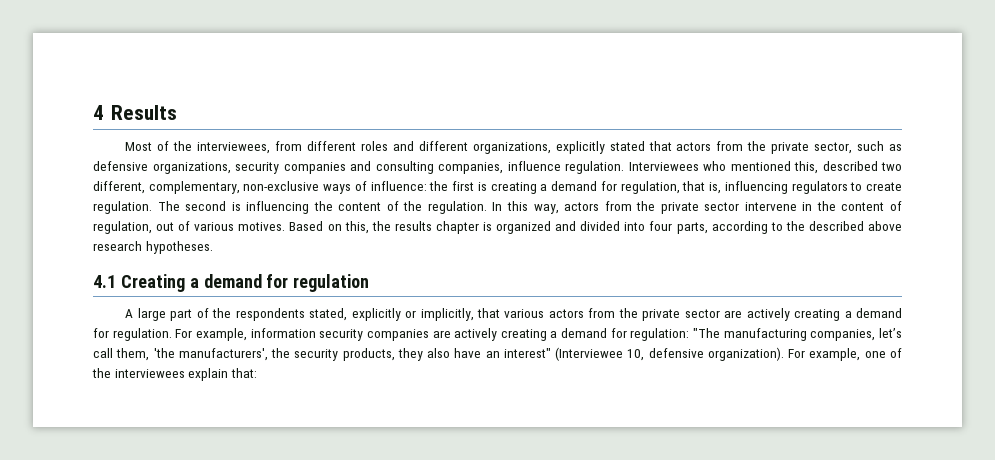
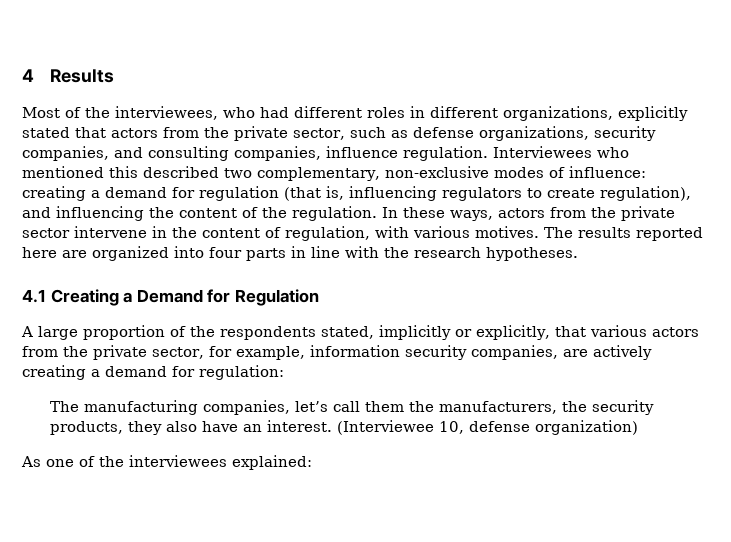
- Most of the interviewees, from different roles and different organizations, explicitly stated that actors from the private sector, such as defensive organizations, security companies and consulting companies, influence regulation.
+ Most of the interviewees, who had different roles in different organizations, explicitly stated that actors from the private sector, such as defense organizations, security companies, and consulting companies, influence regulation.
- Interviewees who mentioned this, described two different, complementary, non-exclusive ways of influence: the first is creating a demand for regulation, that is, influencing regulators to create regulation. The second is influencing the content of the regulation.
+ Interviewees who mentioned this described two complementary, non-exclusive modes of influence: creating a demand for regulation (that is, influencing regulators to create regulation), and influencing the content of the regulation.
- In this way, actors from the private sector intervene in the content of regulation, out of various motives. Based on this, the results chapter is organized and divided into four parts, according to the described above research hypotheses.
+ In these ways, actors from the private sector intervene in the content of regulation, with various motives. The results reported here are organized into four parts in line with the research hypotheses.
- 4.1 Creating a demand for regulation
+ 4.1 Creating a Demand for Regulation
- A large part of the respondents stated, explicitly or implicitly, that various actors from the private sector are actively creating a demand for regulation. For example, information security companies are actively creating a demand for regulation: "The manufacturing companies, let’s call them, 'the manufacturers', the security products, they also have an interest" (Interviewee 10, defensive organization). For example, one of the interviewees explain that:
+ A large proportion of the respondents stated, implicitly or explicitly, that various actors from the private sector, for example, information security companies, are actively creating a demand for regulation:
+ The manufacturing companies, let’s call them the manufacturers, the security products, they also have an interest. (Interviewee 10, defense organization)
+ As one of the interviewees explained:

